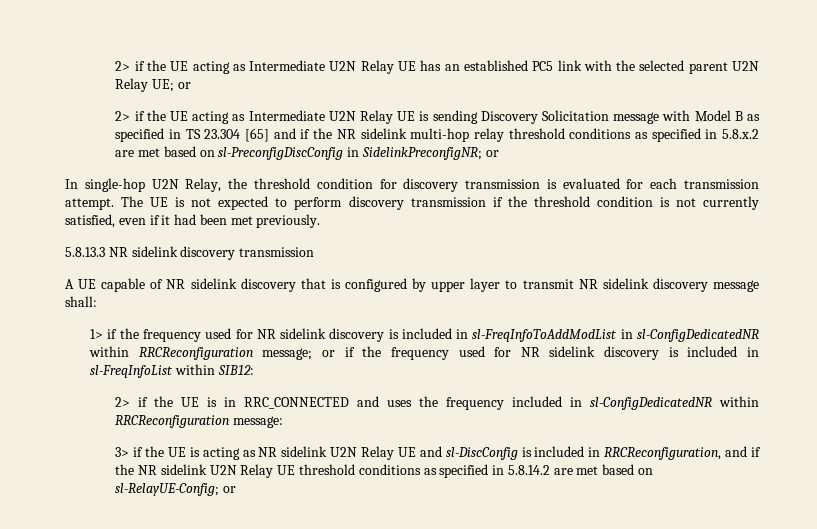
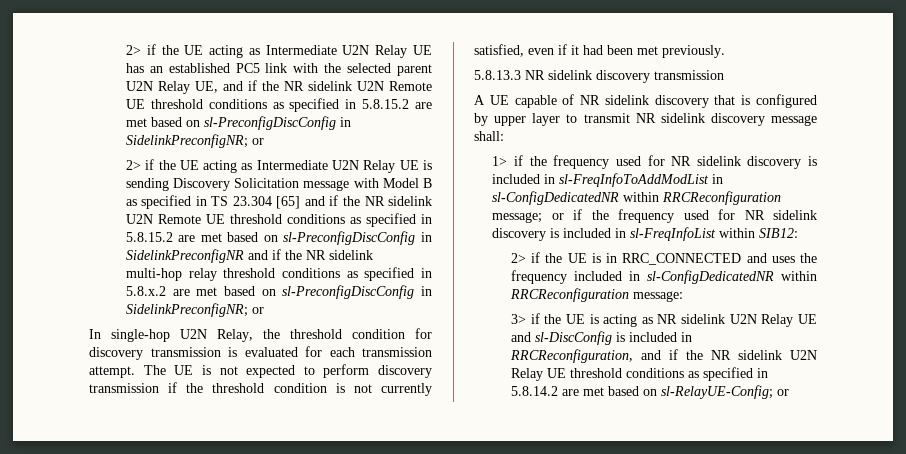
- 2> if the UE acting as Intermediate U2N Relay UE has an established PC5 link with the selected parent U2N Relay UE; or
+ 2> if the UE acting as Intermediate U2N Relay UE has an established PC5 link with the selected parent U2N Relay UE, and if the NR sidelink U2N Remote UE threshold conditions as specified in 5.8.15.2 are met based on sl-PreconfigDiscConfig in SidelinkPreconfigNR; or
- 2> if the UE acting as Intermediate U2N Relay UE is sending Discovery Solicitation message with Model B as specified in TS 23.304 [65] and if the NR sidelink multi-hop relay threshold conditions as specified in 5.8.x.2 are met based on sl-PreconfigDiscConfig in SidelinkPreconfigNR; or
+ 2> if the UE acting as Intermediate U2N Relay UE is sending Discovery Solicitation message with Model B as specified in TS 23.304 [65] and if the NR sidelink U2N Remote UE threshold conditions as specified in 5.8.15.2 are met based on sl-PreconfigDiscConfig in SidelinkPreconfigNR and if the NR sidelink multi-hop relay threshold conditions as specified in 5.8.x.2 are met based on sl-PreconfigDiscConfig in SidelinkPreconfigNR; or

